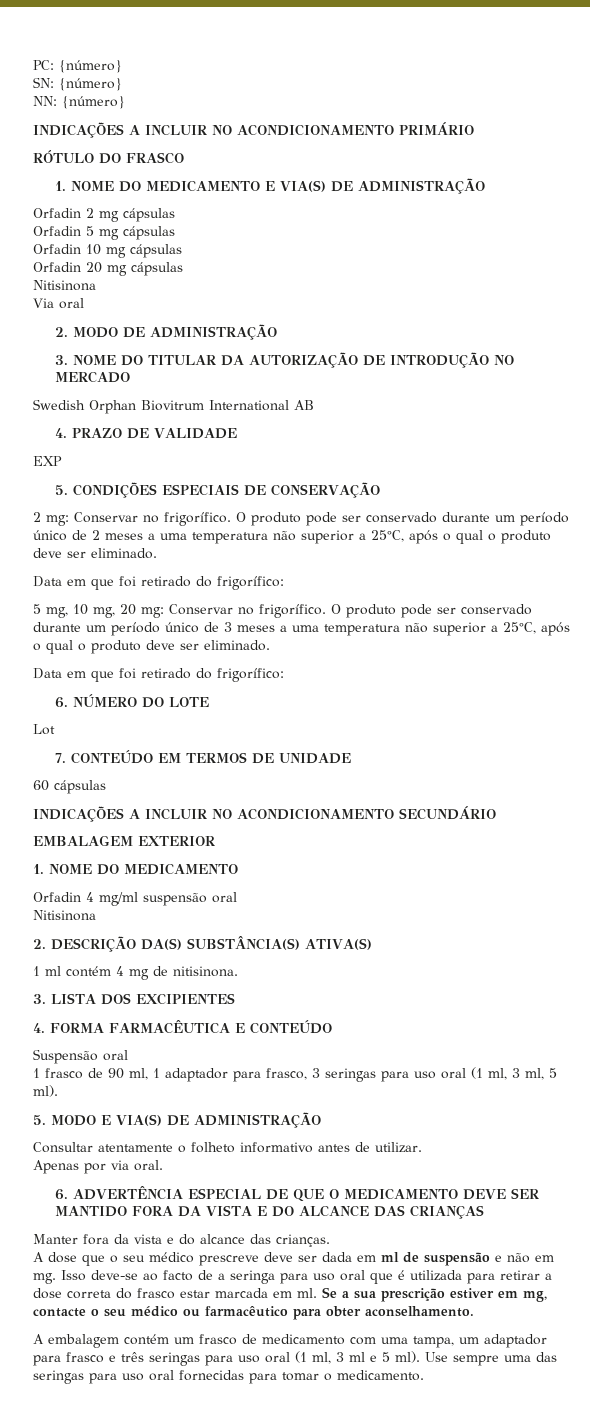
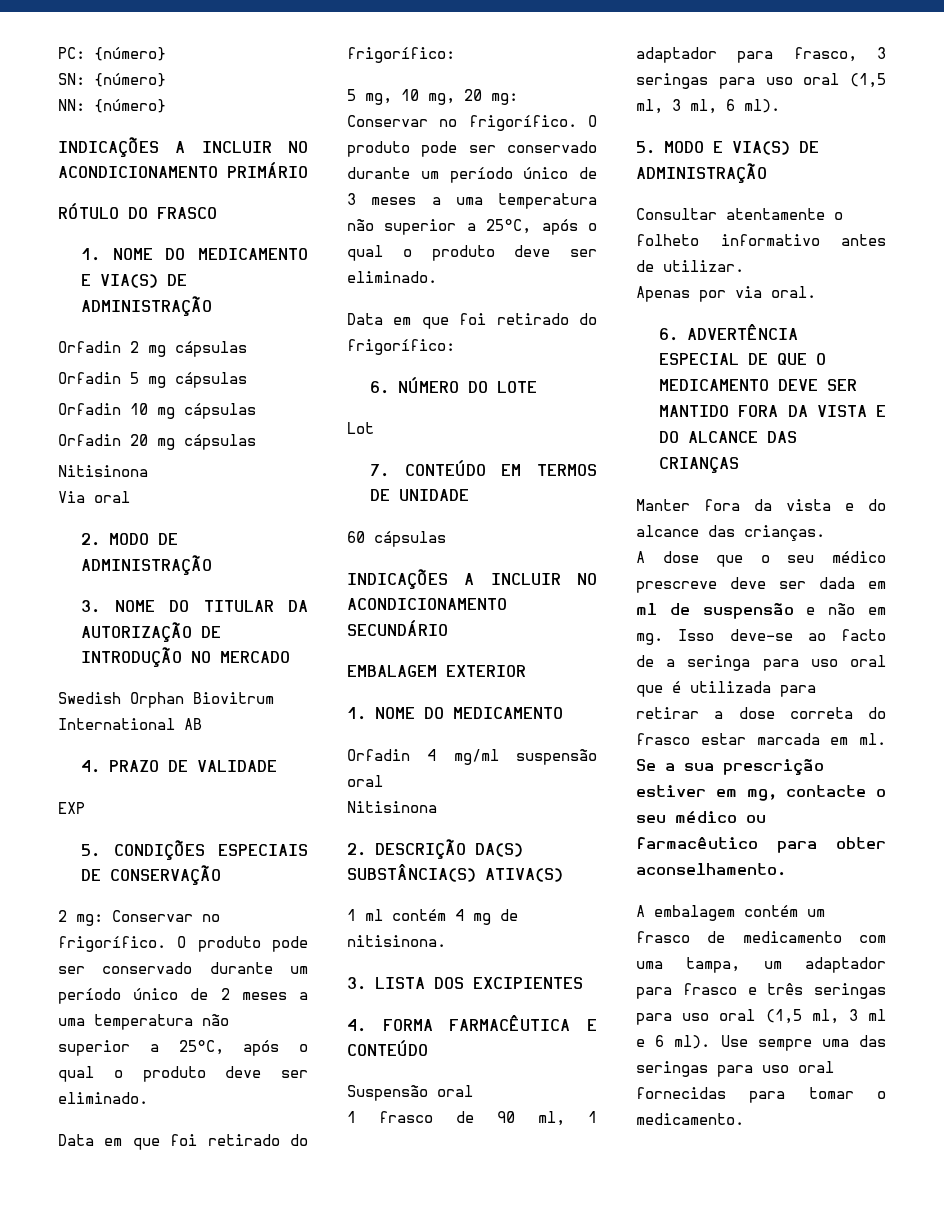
- 1 frasco de 90 ml, 1 adaptador para frasco, 3 seringas para uso oral (1 ml, 3 ml, 5 ml).
+ 1 frasco de 90 ml, 1 adaptador para frasco, 3 seringas para uso oral (1,5 ml, 3 ml, 6 ml).
- A embalagem contém um frasco de medicamento com uma tampa, um adaptador para frasco e três seringas para uso oral (1 ml, 3 ml e 5 ml).
+ A embalagem contém um frasco de medicamento com uma tampa, um adaptador para frasco e três seringas para uso oral (1,5 ml, 3 ml e 6 ml).

